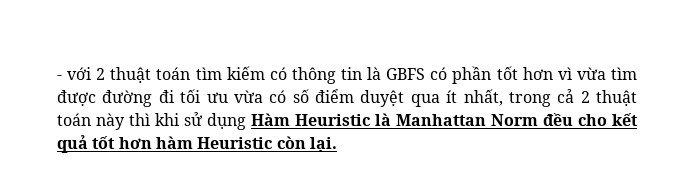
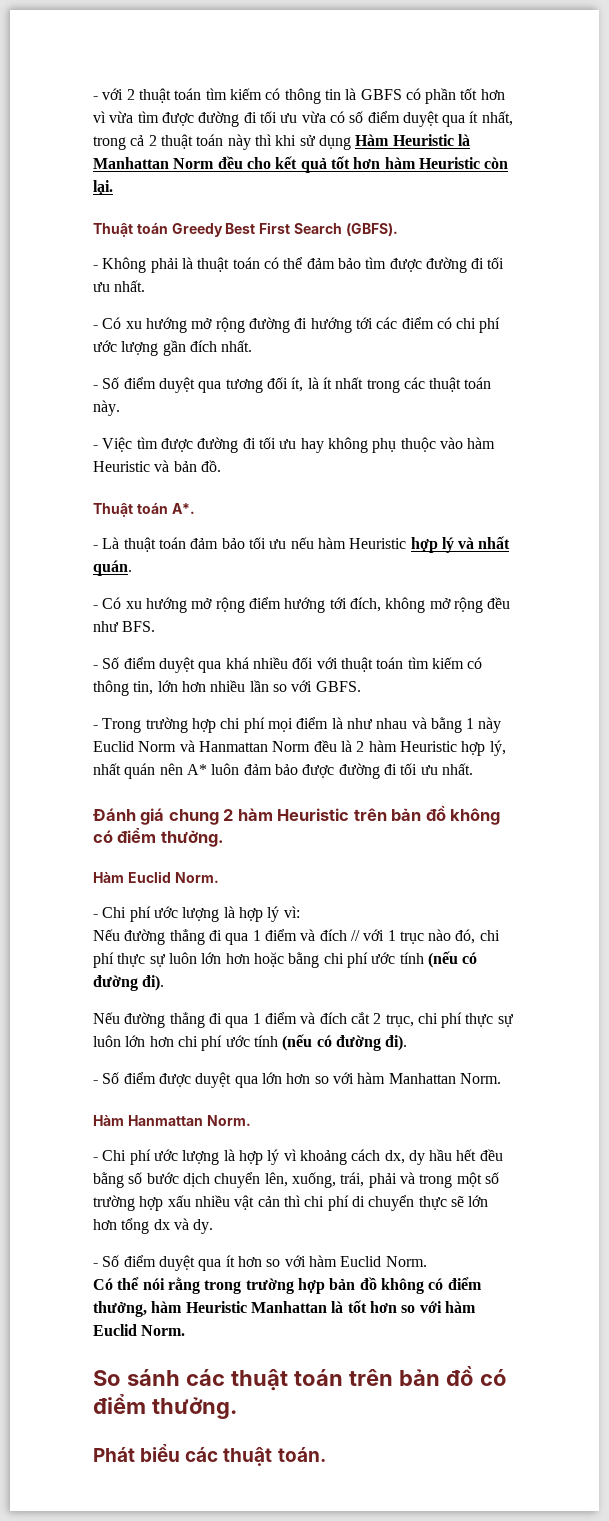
+ Thuật toán Greedy Best First Search (GBFS).
+ - Không phải là thuật toán có thể đảm bảo tìm được đường đi tối ưu nhất.
+ - Có xu hướng mở rộng đường đi hướng tới các điểm có chi phí ước lượng gần đích nhất.
+ - Số điểm duyệt qua tương đối ít, là ít nhất trong các thuật toán này.
+ - Việc tìm được đường đi tối ưu hay không phụ thuộc vào hàm Heuristic và bản đồ.
+ Thuật toán A*.
+ - Là thuật toán đảm bảo tối ưu nếu hàm Heuristic hợp lý và nhất quán.
+ - Có xu hướng mở rộng điểm hướng tới đích, không mở rộng đều như BFS.
+ - Số điểm duyệt qua khá nhiều đối với thuật toán tìm kiếm có thông tin, lớn hơn nhiều lần so với GBFS.
+ - Trong trường hợp chi phí mọi điểm là như nhau và bằng 1 này Euclid Norm và Hanmattan Norm đều là 2 hàm Heuristic hợp lý, nhất quán nên A* luôn đảm bảo được đường đi tối ưu nhất.
+ Đánh giá chung 2 hàm Heuristic trên bản đồ không có điểm thưởng.
+ Hàm Euclid Norm.
+ - Chi phí ước lượng là hợp lý vì:
+ Nếu đường thẳng đi qua 1 điểm và đích // với 1 trục nào đó, chi phí thực sự luôn lớn hơn hoặc bằng chi phí ước tính (nếu có đường đi).
+ Nếu đường thẳng đi qua 1 điểm và đích cắt 2 trục, chi phí thực sự luôn lớn hơn chi phí ước tính (nếu có đường đi).
+ - Số điểm được duyệt qua lớn hơn so với hàm Manhattan Norm.
+ Hàm Hanmattan Norm.
+ - Chi phí ước lượng là hợp lý vì khoảng cách dx, dy hầu hết đều bằng số bước dịch chuyển lên, xuống, trái, phải và trong một số trường hợp xấu nhiều vật cản thì chi phí di chuyển thực sẽ lớn hơn tổng dx và dy.
+ - Số điểm duyệt qua ít hơn so với hàm Euclid Norm.
+ Có thể nói rằng trong trường hợp bản đồ không có điểm thưởng, hàm Heuristic Manhattan là tốt hơn so với hàm Euclid Norm.
+ So sánh các thuật toán trên bản đồ có điểm thưởng.
+ Phát biểu các thuật toán.

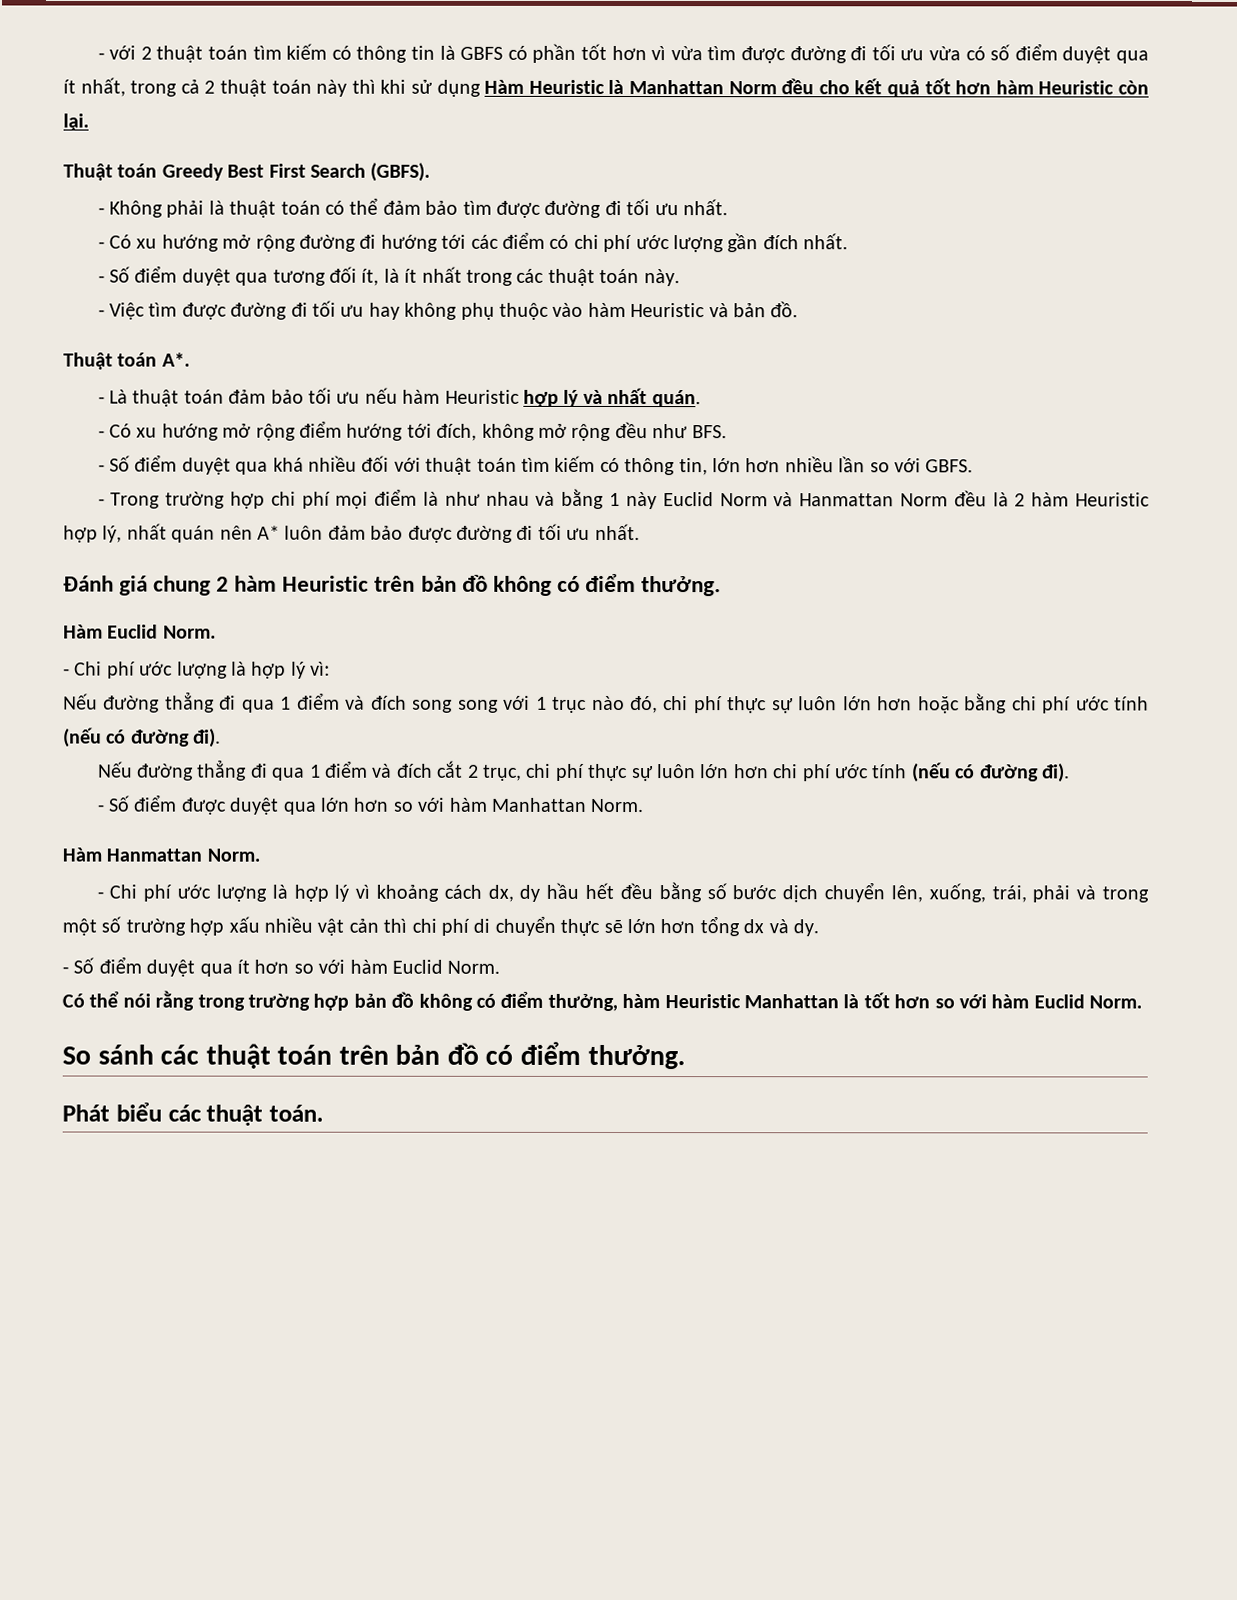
- Nếu đường thẳng đi qua 1 điểm và đích // với 1 trục nào đó, chi phí thực sự luôn lớn hơn hoặc bằng chi phí ước tính (nếu có đường đi).
+ Nếu đường thẳng đi qua 1 điểm và đích song song với 1 trục nào đó, chi phí thực sự luôn lớn hơn hoặc bằng chi phí ước tính (nếu có đường đi).

